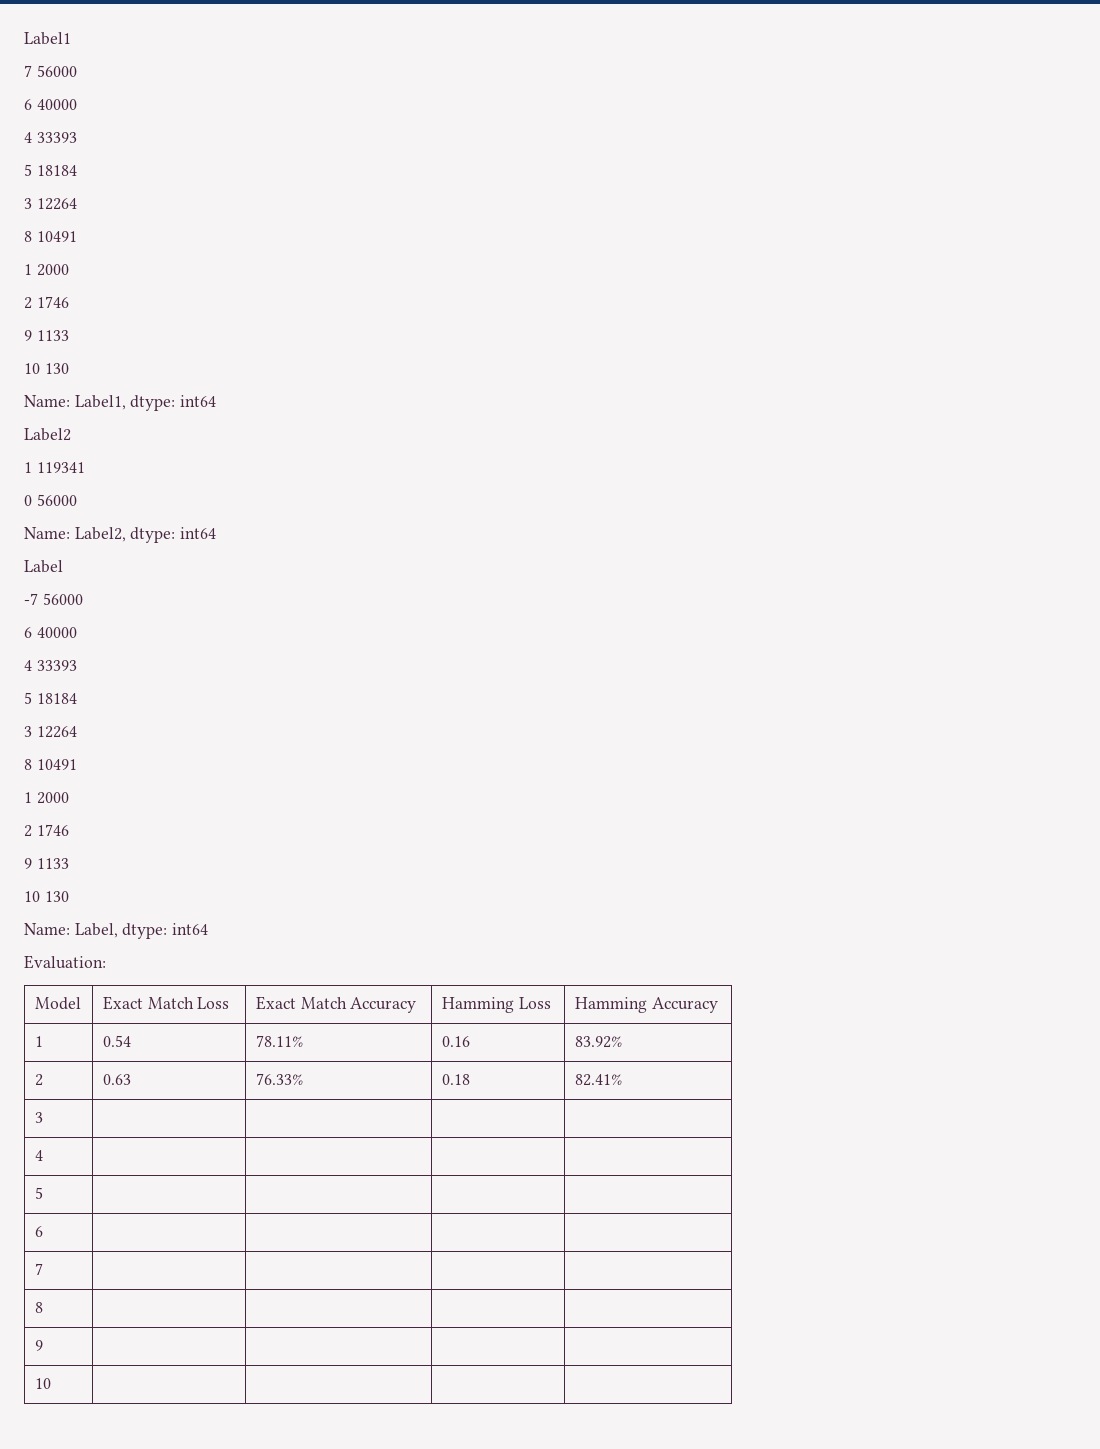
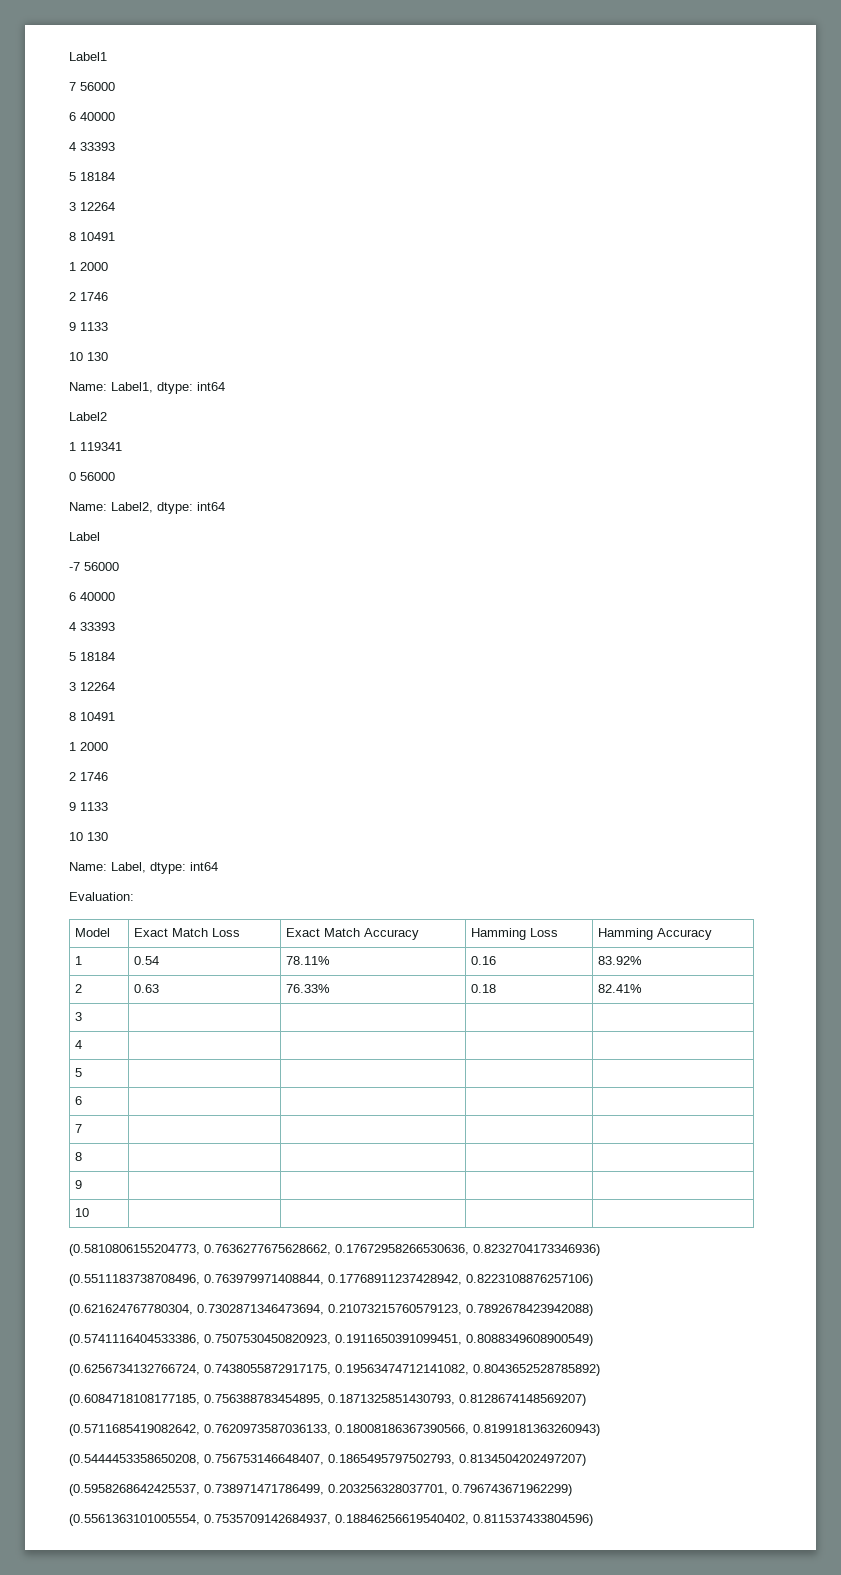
+ (0.5810806155204773, 0.7636277675628662, 0.17672958266530636, 0.8232704173346936)
+ (0.5511183738708496, 0.763979971408844, 0.17768911237428942, 0.8223108876257106)
+ (0.621624767780304, 0.7302871346473694, 0.21073215760579123, 0.7892678423942088)
+ (0.5741116404533386, 0.7507530450820923, 0.1911650391099451, 0.8088349608900549)
+ (0.6256734132766724, 0.7438055872917175, 0.19563474712141082, 0.8043652528785892)
+ (0.6084718108177185, 0.756388783454895, 0.1871325851430793, 0.8128674148569207)
+ (0.5711685419082642, 0.7620973587036133, 0.18008186367390566, 0.8199181363260943)
+ (0.5444453358650208, 0.756753146648407, 0.1865495797502793, 0.8134504202497207)
+ (0.5958268642425537, 0.738971471786499, 0.203256328037701, 0.796743671962299)
+ (0.5561363101005554, 0.7535709142684937, 0.18846256619540402, 0.811537433804596)

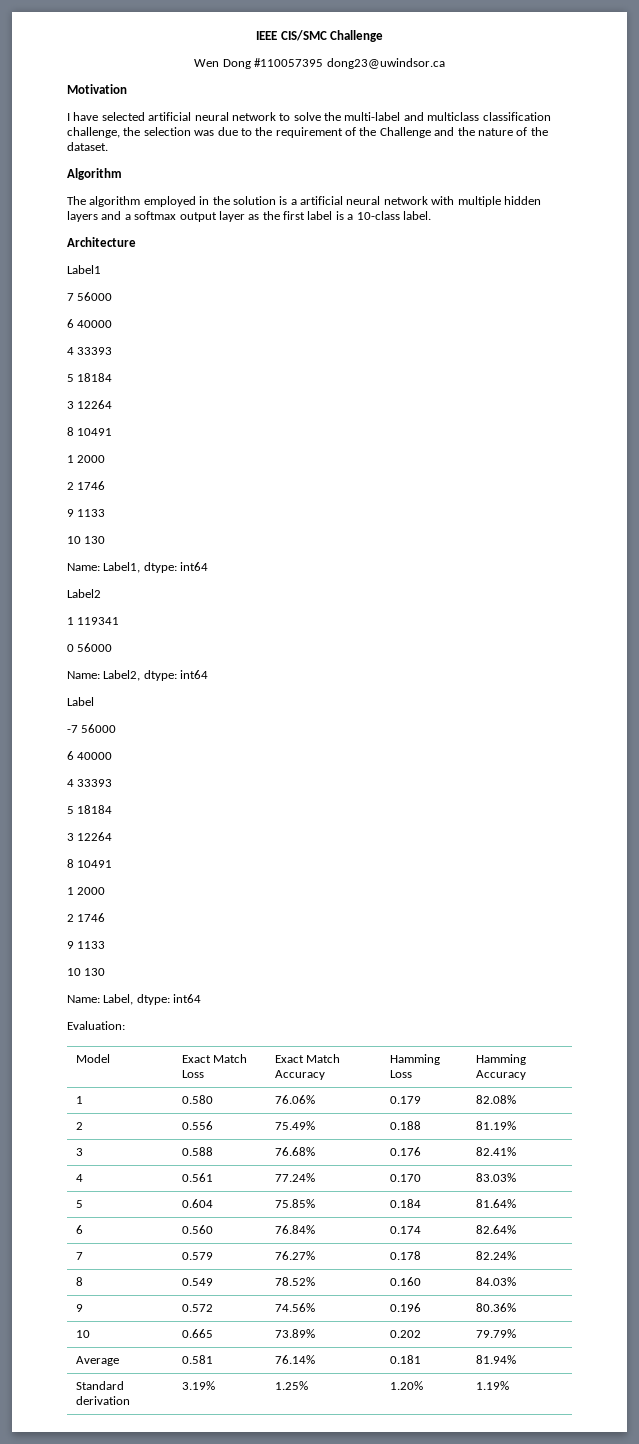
+ IEEE CIS/SMC Challenge
+ Wen Dong #110057395 dong23@uwindsor.ca
+ Motivation
+ I have selected artificial neural network to solve the multi-label and multiclass classification challenge, the selection was due to the requirement of the Challenge and the nature of the dataset.
+ Algorithm
+ The algorithm employed in the solution is a artificial neural network with multiple hidden layers and a softmax output layer as the first label is a 10-class label.
+ Architecture
- 1 | 0.54 | 78.11% | 0.16 | 83.92%
- 2 | 0.63 | 76.33% | 0.18 | 82.41%
+ 1 | 0.580 | 76.06% | 0.179 | 82.08%
+ 2 | 0.556 | 75.49% | 0.188 | 81.19%
+ 3 | 0.588 | 76.68% | 0.176 | 82.41%
- 3 | | | |
- 4 | | | |
- 5 | | | |
- 6 | | | |
- 7 | | | |
- 8 | | | |
- 9 | | | |
- 10 | | | |
- (0.5810806155204773, 0.7636277675628662, 0.17672958266530636, 0.8232704173346936)
- (0.5511183738708496, 0.763979971408844, 0.17768911237428942, 0.8223108876257106)
- (0.621624767780304, 0.7302871346473694, 0.21073215760579123, 0.7892678423942088)
- (0.5741116404533386, 0.7507530450820923, 0.1911650391099451, 0.8088349608900549)
- (0.6256734132766724, 0.7438055872917175, 0.19563474712141082, 0.8043652528785892)
- (0.6084718108177185, 0.756388783454895, 0.1871325851430793, 0.8128674148569207)
- (0.5711685419082642, 0.7620973587036133, 0.18008186367390566, 0.8199181363260943)
- (0.5444453358650208, 0.756753146648407, 0.1865495797502793, 0.8134504202497207)
- (0.5958268642425537, 0.738971471786499, 0.203256328037701, 0.796743671962299)
- (0.5561363101005554, 0.7535709142684937, 0.18846256619540402, 0.811537433804596)
+ 4 | 0.561 | 77.24% | 0.170 | 83.03%
+ 5 | 0.604 | 75.85% | 0.184 | 81.64%
+ 6 | 0.560 | 76.84% | 0.174 | 82.64%
+ 7 | 0.579 | 76.27% | 0.178 | 82.24%
+ 8 | 0.549 | 78.52% | 0.160 | 84.03%
+ 9 | 0.572 | 74.56% | 0.196 | 80.36%
+ 10 | 0.665 | 73.89% | 0.202 | 79.79%
+ Average | 0.581 | 76.14% | 0.181 | 81.94%
+ Standard derivation | 3.19% | 1.25% | 1.20% | 1.19%

